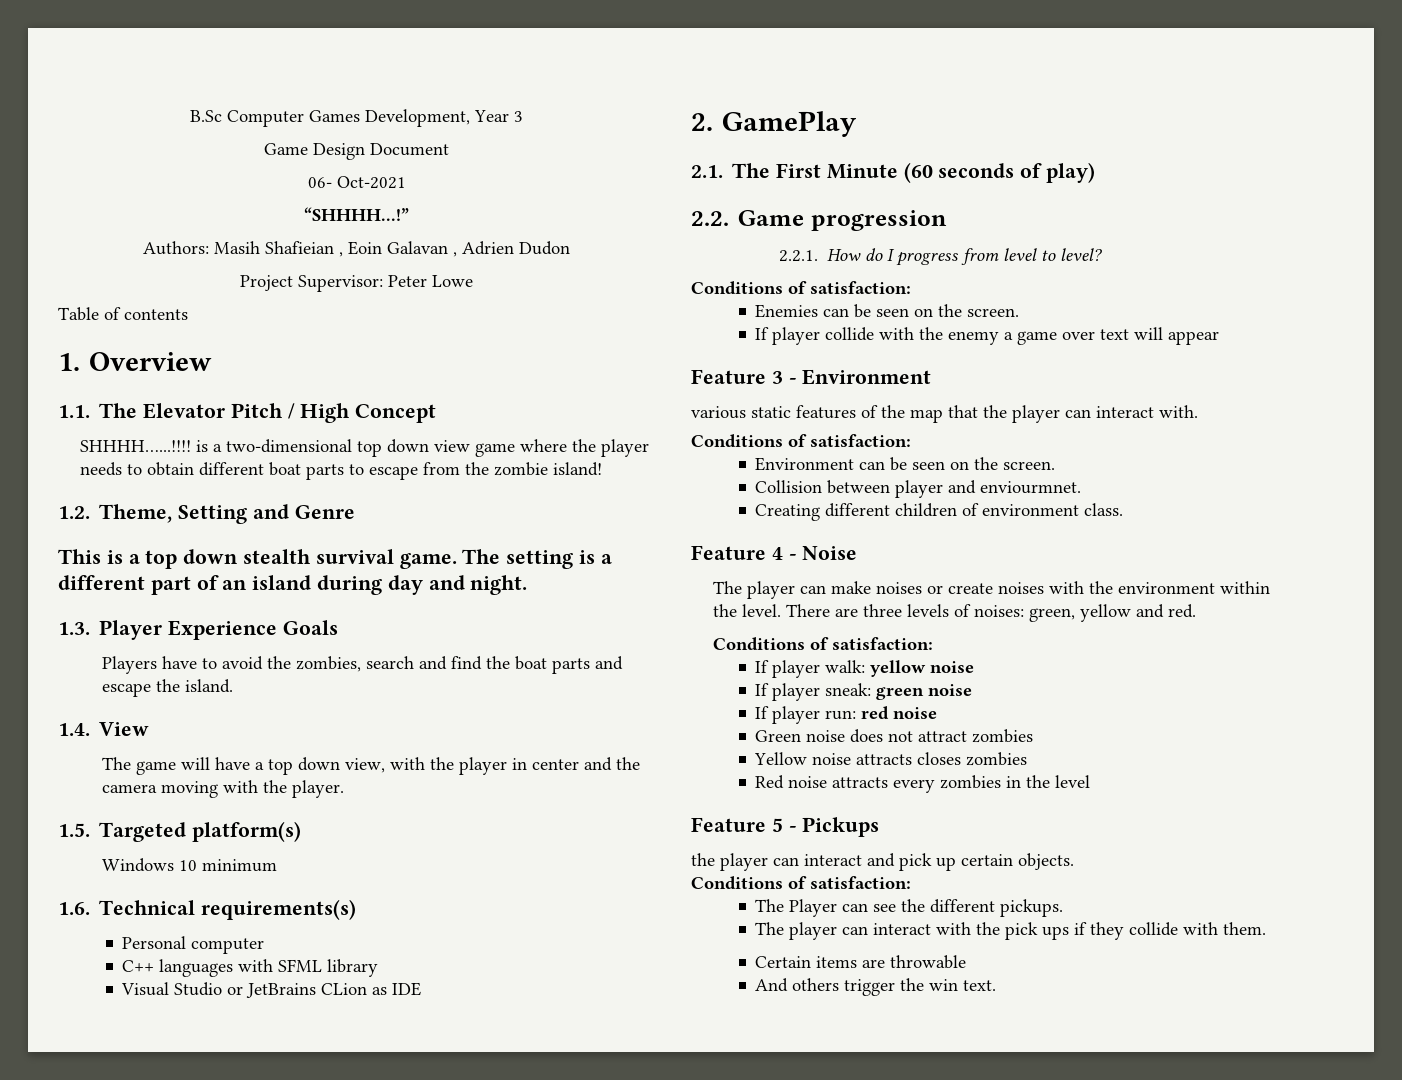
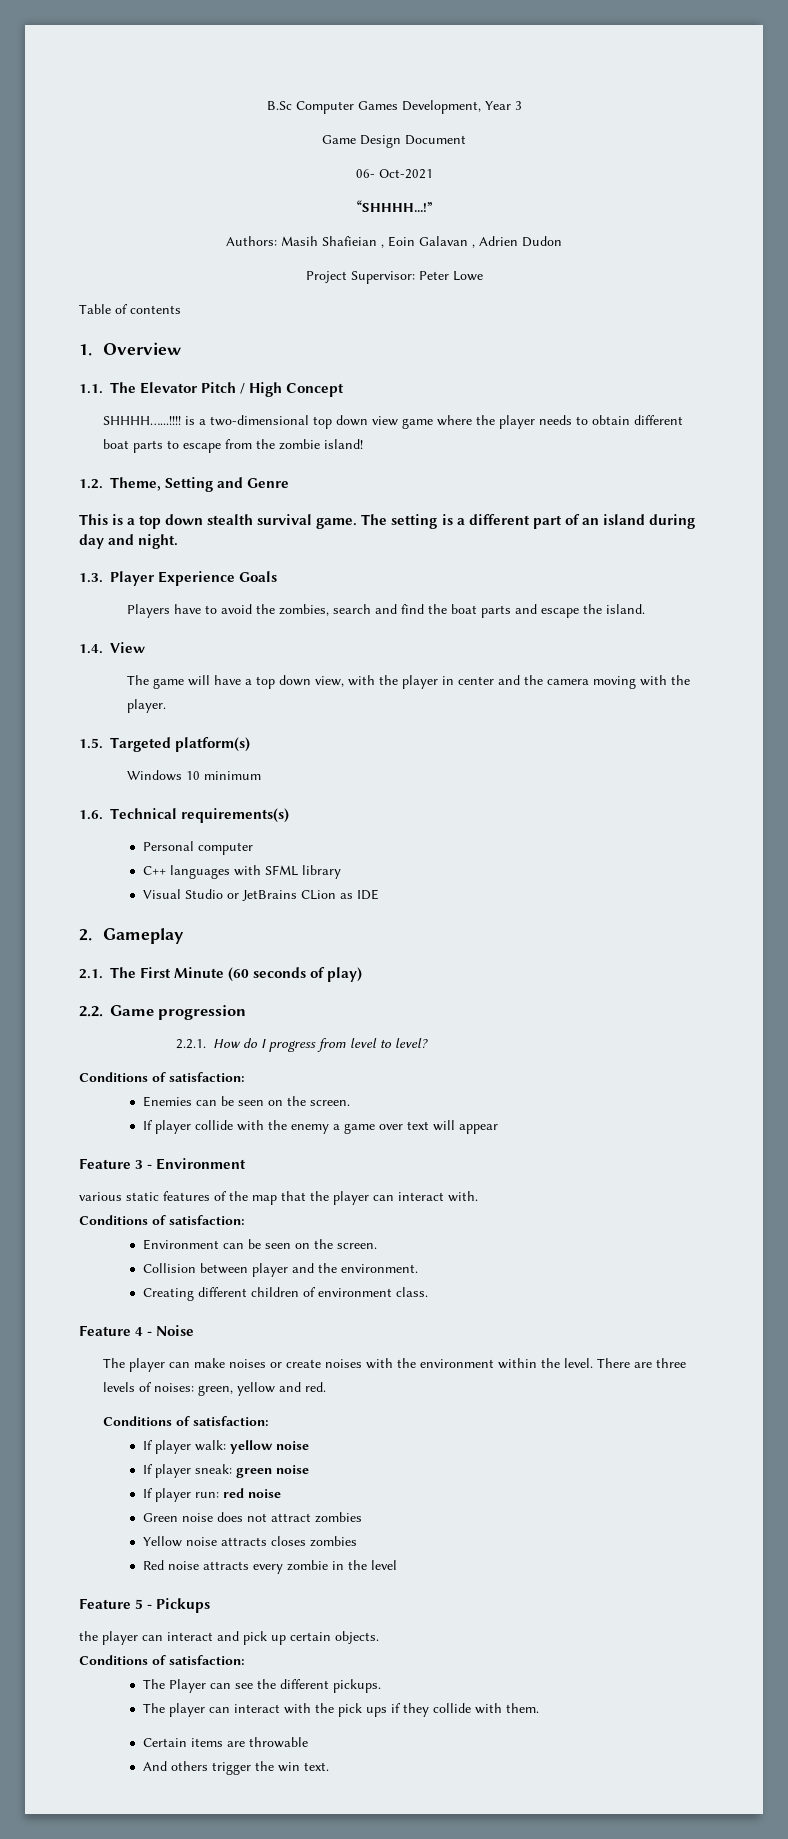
- 2. GamePlay
+ 2. Gameplay
- Collision between player and enviourmnet.
+ Collision between player and the environment.
- Red noise attracts every zombies in the level
+ Red noise attracts every zombie in the level

